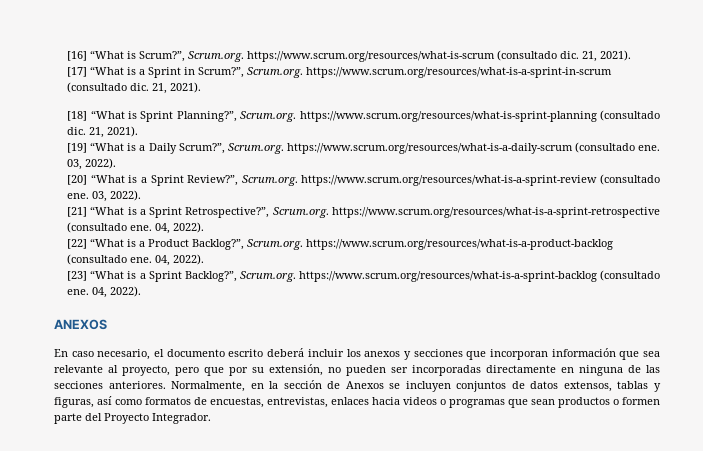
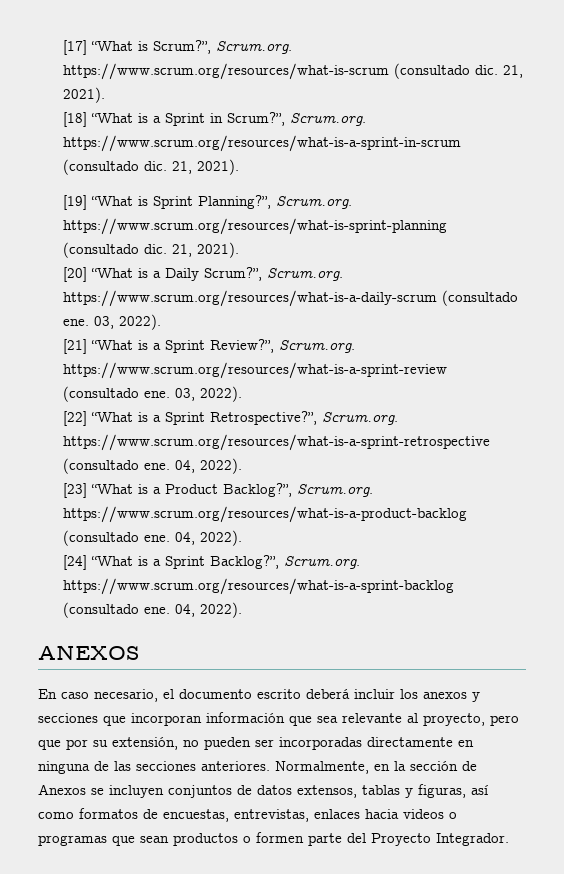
- [16] “What is Scrum?”, Scrum.org. https://www.scrum.org/resources/what-is-scrum (consultado dic.
+ [17] “What is Scrum?”, Scrum.org. https://www.scrum.org/resources/what-is-scrum (consultado dic.
- [17] “What is a Sprint in Scrum?”, Scrum.org. https://www.scrum.org/resources/what-is-a-sprint-in-scrum (consultado dic.
+ [18] “What is a Sprint in Scrum?”, Scrum.org. https://www.scrum.org/resources/what-is-a-sprint-in-scrum (consultado dic.
- [18] “What is Sprint Planning?”, Scrum.org. https://www.scrum.org/resources/what-is-sprint-planning (consultado dic.
+ [19] “What is Sprint Planning?”, Scrum.org. https://www.scrum.org/resources/what-is-sprint-planning (consultado dic.
- [19] “What is a Daily Scrum?”, Scrum.org. https://www.scrum.org/resources/what-is-a-daily-scrum (consultado ene.
+ [20] “What is a Daily Scrum?”, Scrum.org. https://www.scrum.org/resources/what-is-a-daily-scrum (consultado ene.
- [20] “What is a Sprint Review?”, Scrum.org. https://www.scrum.org/resources/what-is-a-sprint-review (consultado ene.
+ [21] “What is a Sprint Review?”, Scrum.org. https://www.scrum.org/resources/what-is-a-sprint-review (consultado ene.
- [21] “What is a Sprint Retrospective?”, Scrum.org. https://www.scrum.org/resources/what-is-a-sprint-retrospective (consultado ene.
+ [22] “What is a Sprint Retrospective?”, Scrum.org. https://www.scrum.org/resources/what-is-a-sprint-retrospective (consultado ene.
- [22] “What is a Product Backlog?”, Scrum.org. https://www.scrum.org/resources/what-is-a-product-backlog (consultado ene.
+ [23] “What is a Product Backlog?”, Scrum.org. https://www.scrum.org/resources/what-is-a-product-backlog (consultado ene.
- [23] “What is a Sprint Backlog?”, Scrum.org. https://www.scrum.org/resources/what-is-a-sprint-backlog (consultado ene.
+ [24] “What is a Sprint Backlog?”, Scrum.org. https://www.scrum.org/resources/what-is-a-sprint-backlog (consultado ene.

